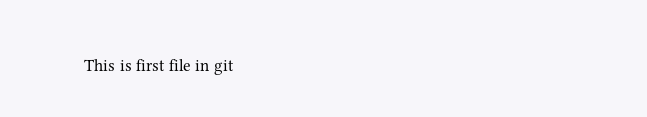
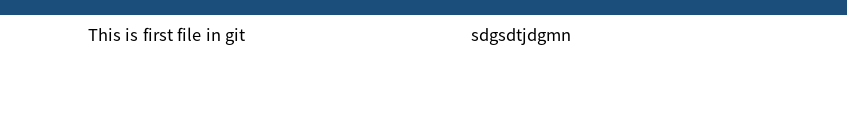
+ sdgsdtjdgmn

